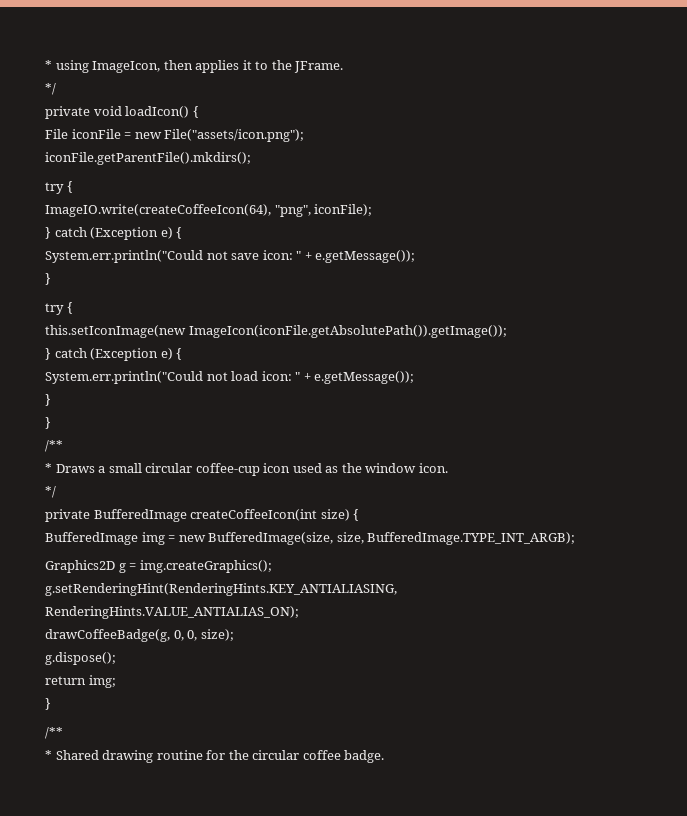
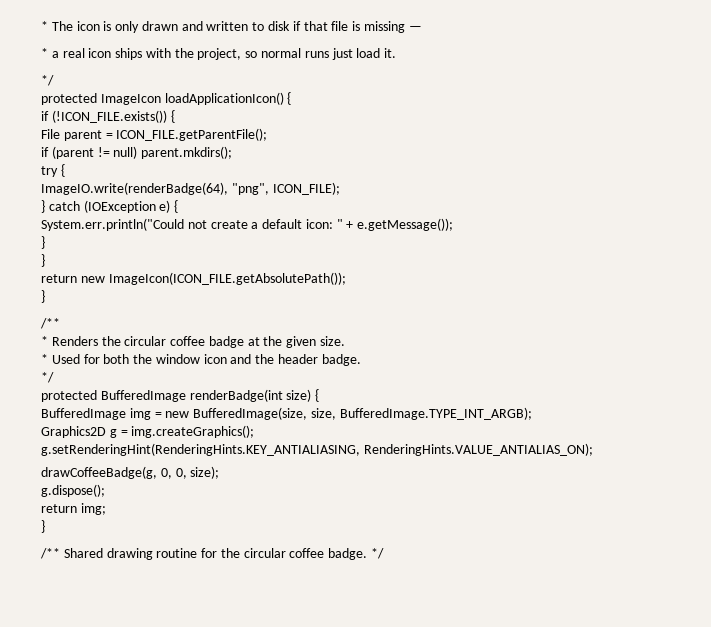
- * using ImageIcon, then applies it to the JFrame.
+ * The icon is only drawn and written to disk if that file is missing —
+ * a real icon ships with the project, so normal runs just load it.
  */
- private void loadIcon() {
- File iconFile = new File("assets/icon.png");
- iconFile.getParentFile().mkdirs();
+ protected ImageIcon loadApplicationIcon() {
+ if (!ICON_FILE.exists()) {
+ File parent = ICON_FILE.getParentFile();
+ if (parent != null) parent.mkdirs();
  try {
- ImageIO.write(createCoffeeIcon(64), "png", iconFile);
- } catch (Exception e) {
- System.err.println("Could not save icon: " + e.getMessage());
- }
- try {
- this.setIconImage(new ImageIcon(iconFile.getAbsolutePath()).getImage());
- } catch (Exception e) {
- System.err.println("Could not load icon: " + e.getMessage());
+ ImageIO.write(renderBadge(64), "png", ICON_FILE);
+ } catch (IOException e) {
+ System.err.println("Could not create a default icon: " + e.getMessage());
  }
  }
+ return new ImageIcon(ICON_FILE.getAbsolutePath());
+ }
  /**
- * Draws a small circular coffee-cup icon used as the window icon.
+ * Renders the circular coffee badge at the given size.
+ * Used for both the window icon and the header badge.
  */
- private BufferedImage createCoffeeIcon(int size) {
+ protected BufferedImage renderBadge(int size) {
  return img;
  }
- /**
- * Shared drawing routine for the circular coffee badge.
+ /** Shared drawing routine for the circular coffee badge. */

